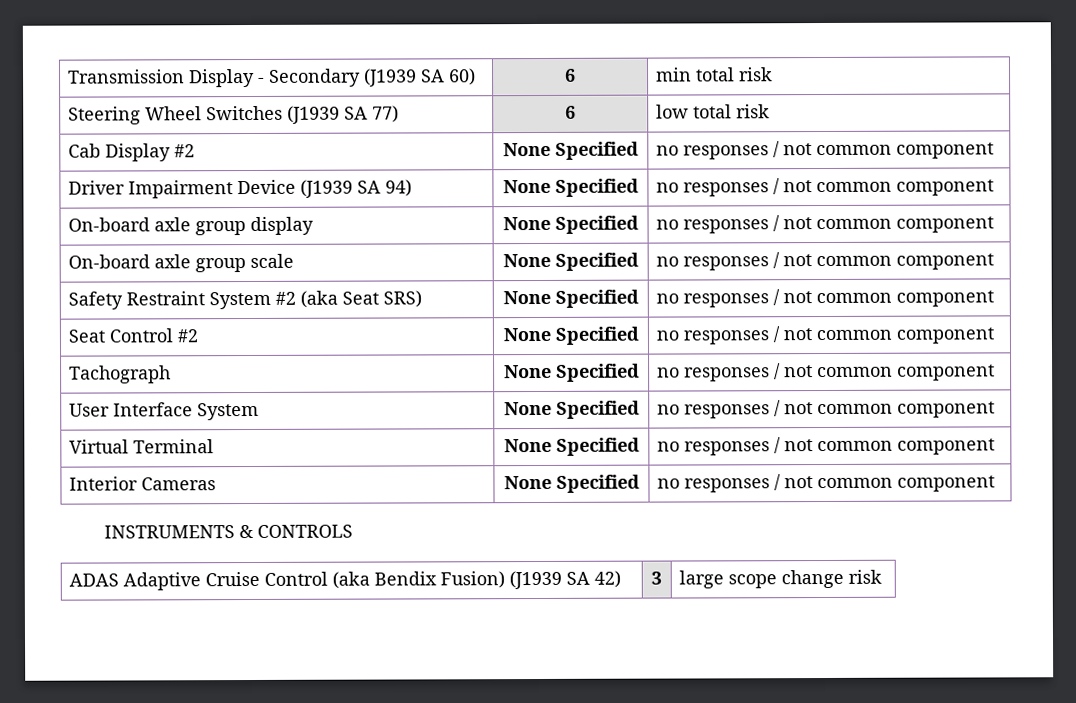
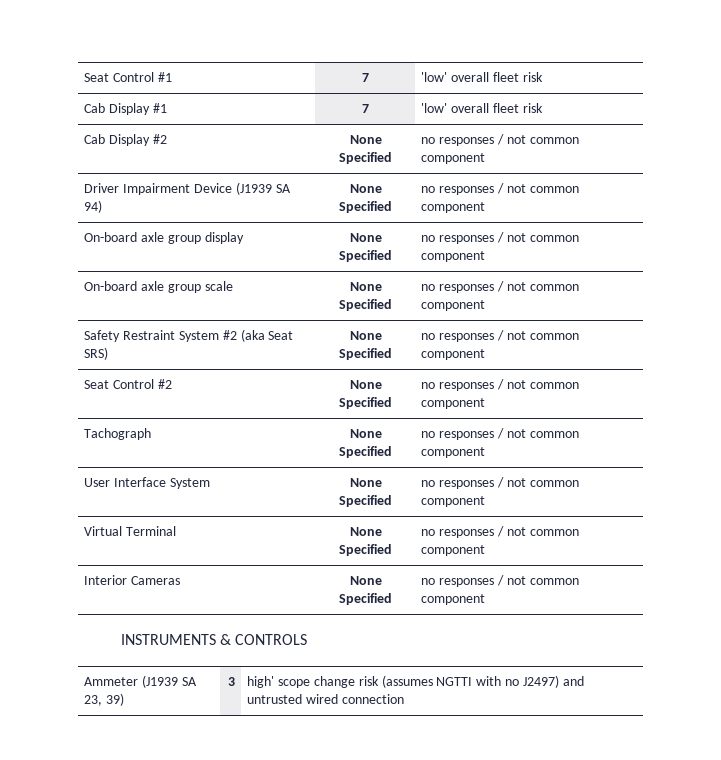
- Transmission Display - Secondary (J1939 SA 60) | 6 | min total risk
- Steering Wheel Switches (J1939 SA 77) | 6 | low total risk
+ Seat Control #1 | 7 | 'low' overall fleet risk
+ Cab Display #1 | 7 | 'low' overall fleet risk
- ADAS Adaptive Cruise Control (aka Bendix Fusion) (J1939 SA 42) | 3 | large scope change risk
+ Ammeter (J1939 SA 23, 39) | 3 | high' scope change risk (assumes NGTTI with no J2497) and untrusted wired connection

